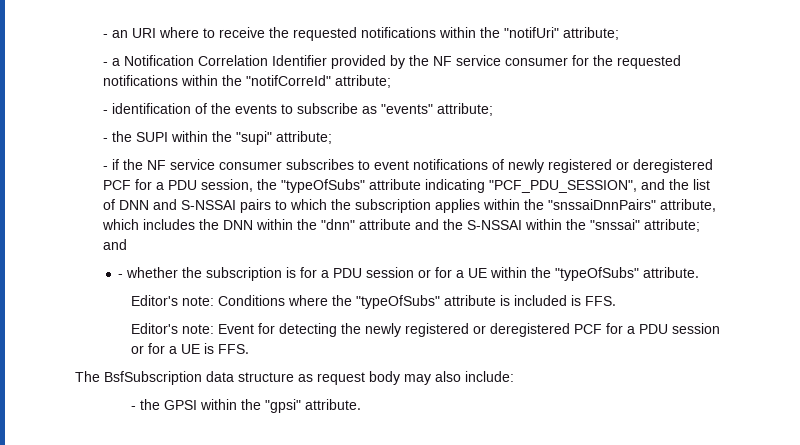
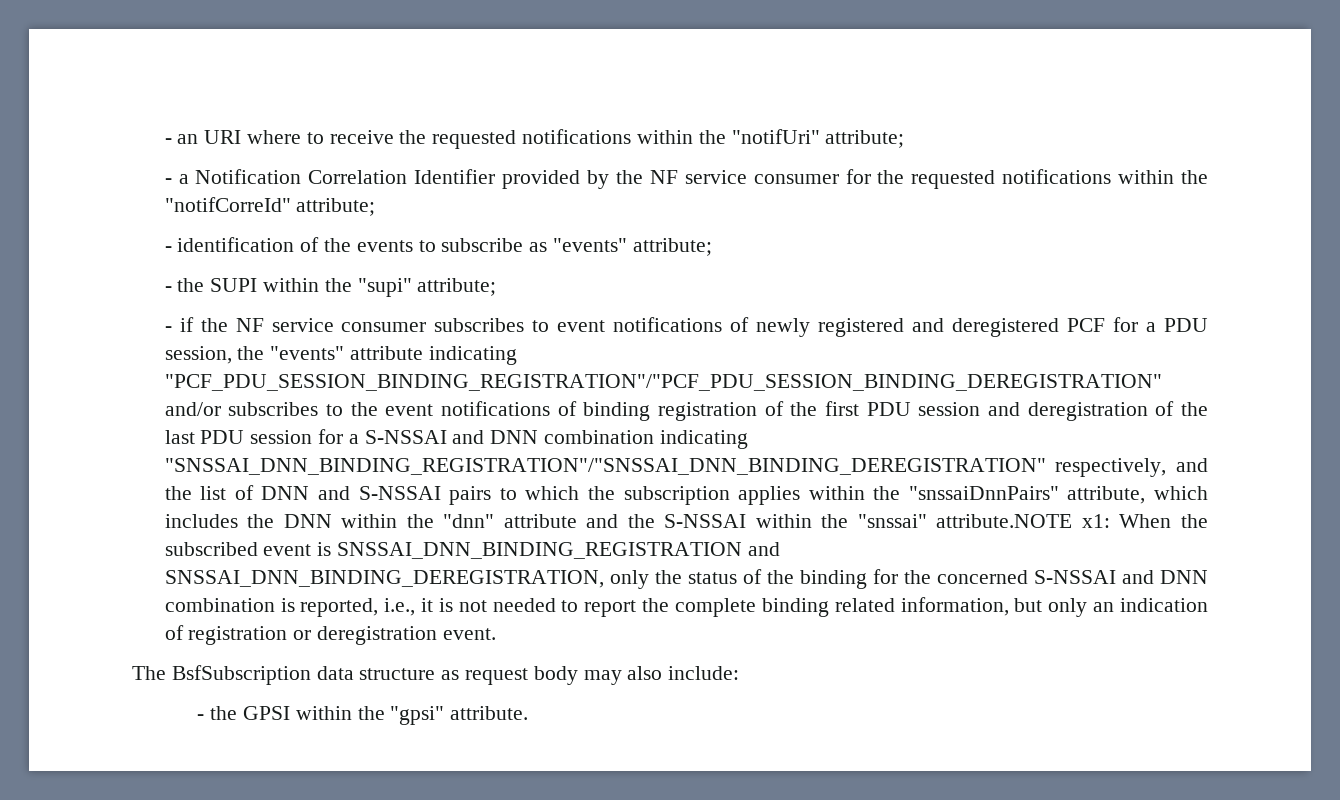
- - if the NF service consumer subscribes to event notifications of newly registered or deregistered PCF for a PDU session, the "typeOfSubs" attribute indicating "PCF_PDU_SESSION", and the list of DNN and S-NSSAI pairs to which the subscription applies within the "snssaiDnnPairs" attribute, which includes the DNN within the "dnn" attribute and the S-NSSAI within the "snssai" attribute; and
- - whether the subscription is for a PDU session or for a UE within the "typeOfSubs" attribute.
- Editor's note: Conditions where the "typeOfSubs" attribute is included is FFS.
- Editor's note: Event for detecting the newly registered or deregistered PCF for a PDU session or for a UE is FFS.
+ - if the NF service consumer subscribes to event notifications of newly registered and deregistered PCF for a PDU session, the "events" attribute indicating "PCF_PDU_SESSION_BINDING_REGISTRATION"/"PCF_PDU_SESSION_BINDING_DEREGISTRATION" and/or subscribes to the event notifications of binding registration of the first PDU session and deregistration of the last PDU session for a S-NSSAI and DNN combination indicating "SNSSAI_DNN_BINDING_REGISTRATION"/"SNSSAI_DNN_BINDING_DEREGISTRATION" respectively, and the list of DNN and S-NSSAI pairs to which the subscription applies within the "snssaiDnnPairs" attribute, which includes the DNN within the "dnn" attribute and the S-NSSAI within the "snssai" attribute.NOTE x1: When the subscribed event is SNSSAI_DNN_BINDING_REGISTRATION and SNSSAI_DNN_BINDING_DEREGISTRATION, only the status of the binding for the concerned S-NSSAI and DNN combination is reported, i.e., it is not needed to report the complete binding related information, but only an indication of registration or deregistration event.

